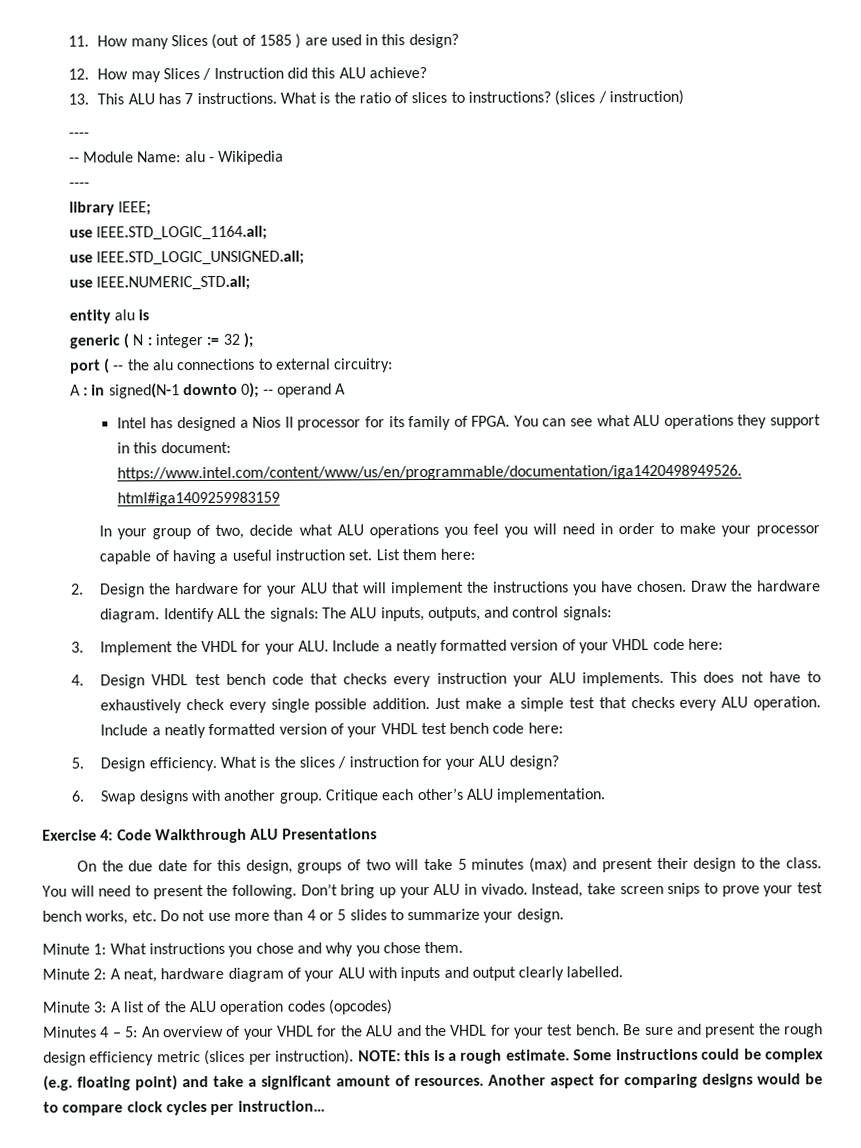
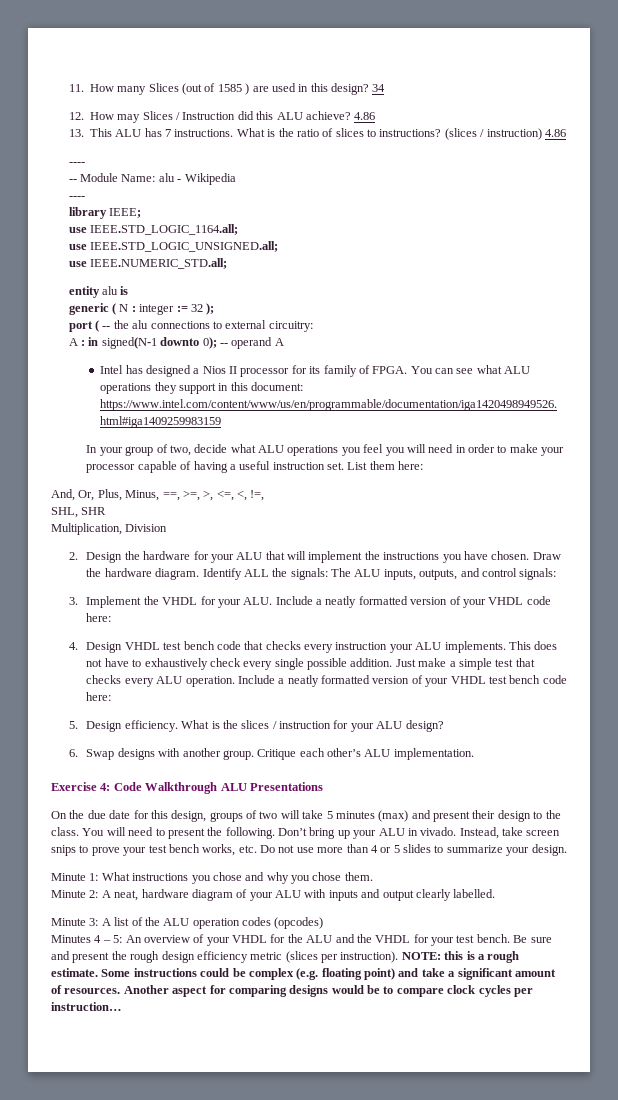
+ 34
- 12. How may Slices / Instruction did this ALU achieve?
+ 12. How may Slices / Instruction did this ALU achieve? 4.86
- (slices / instruction)
+ (slices / instruction) 4.86
+ And, Or, Plus, Minus, ==, >=, >, <=, <, !=,
+ SHL, SHR
+ Multiplication, Division

